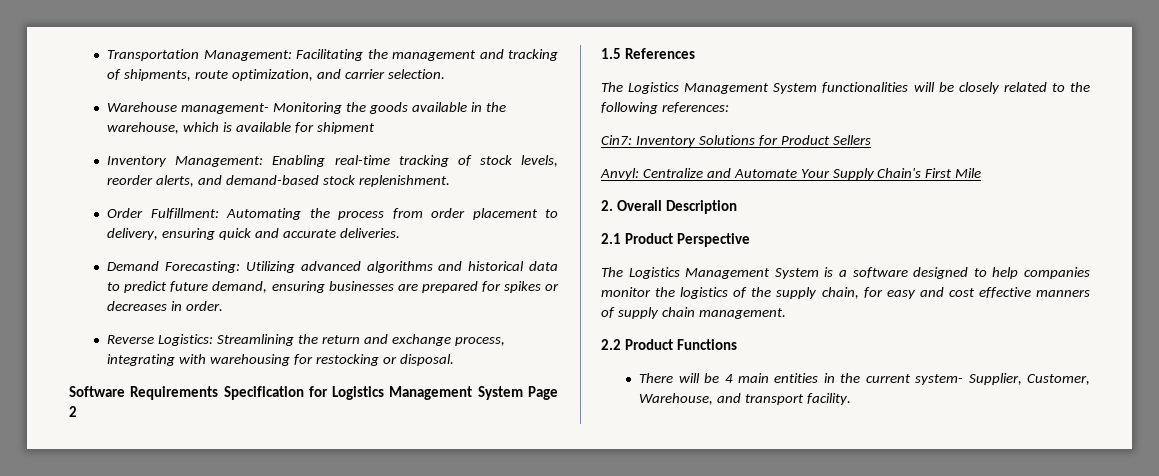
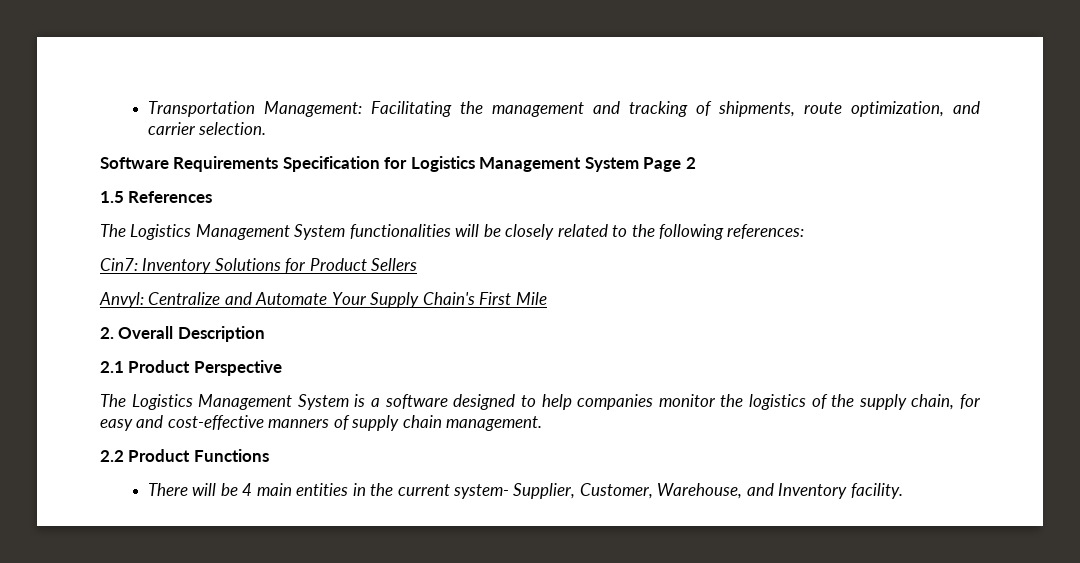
- Warehouse management- Monitoring the goods available in the warehouse, which is available for shipment
- Inventory Management: Enabling real-time tracking of stock levels, reorder alerts, and demand-based stock replenishment.
- Order Fulfillment: Automating the process from order placement to delivery, ensuring quick and accurate deliveries.
- Demand Forecasting: Utilizing advanced algorithms and historical data to predict future demand, ensuring businesses are prepared for spikes or decreases in order.
- Reverse Logistics: Streamlining the return and exchange process, integrating with warehousing for restocking or disposal.
- The Logistics Management System is a software designed to help companies monitor the logistics of the supply chain, for easy and cost effective manners of supply chain management.
+ The Logistics Management System is a software designed to help companies monitor the logistics of the supply chain, for easy and cost-effective manners of supply chain management.
- There will be 4 main entities in the current system- Supplier, Customer, Warehouse, and transport facility.
+ There will be 4 main entities in the current system- Supplier, Customer, Warehouse, and Inventory facility.

